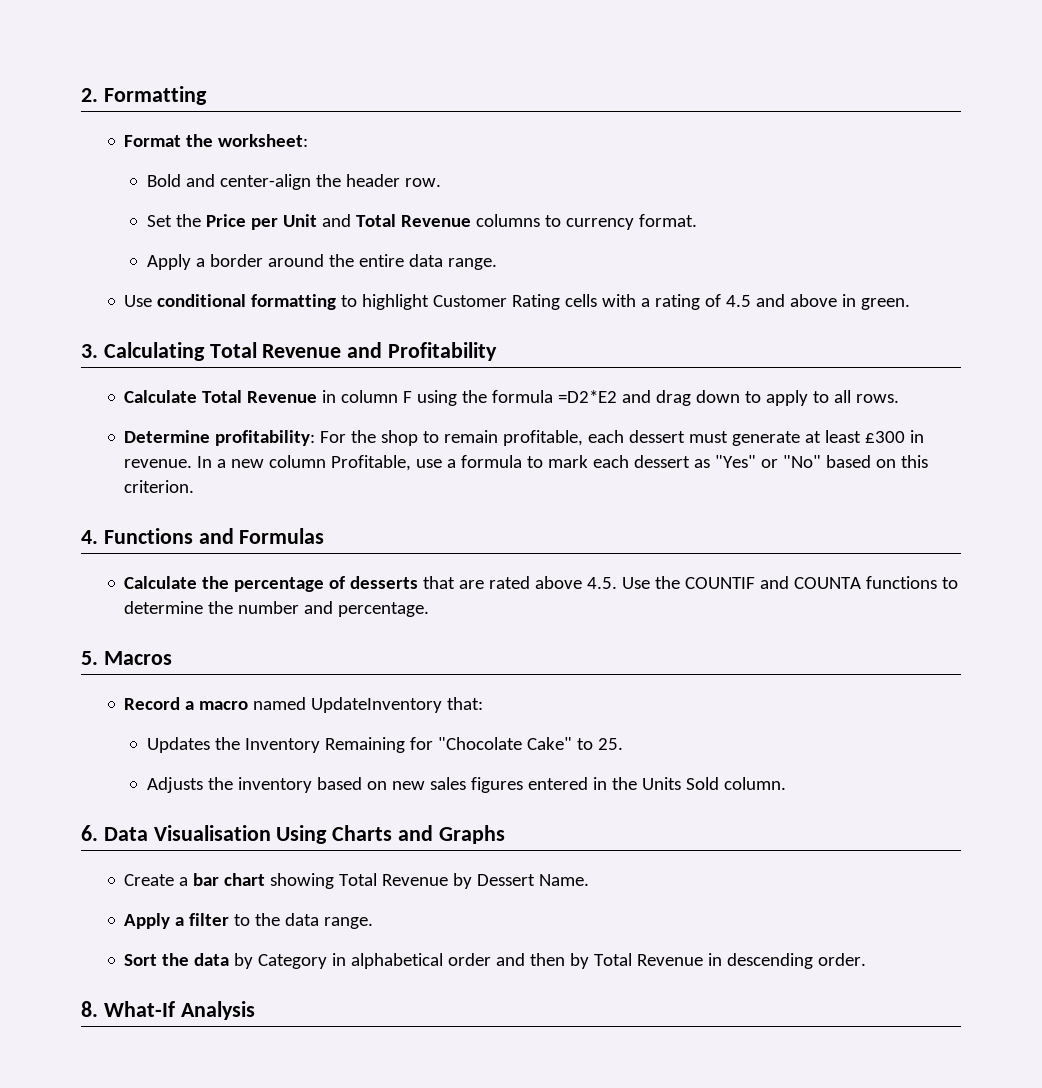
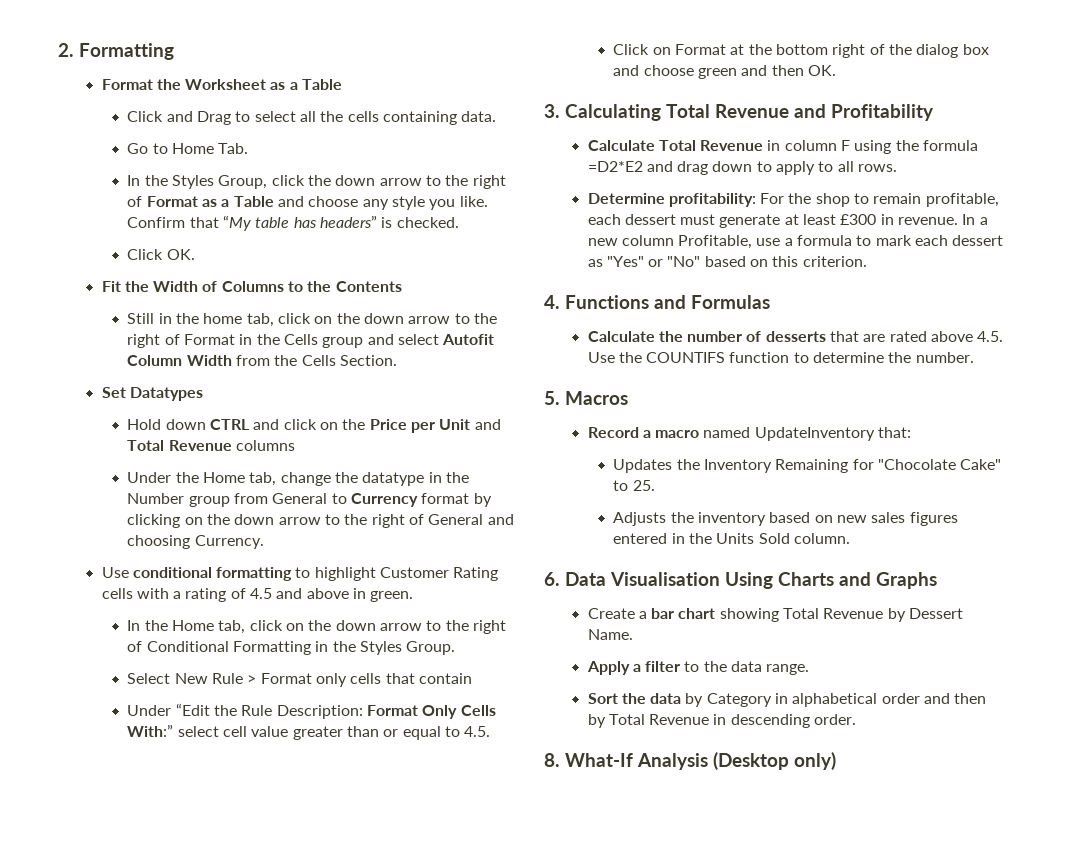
- Format the worksheet:
- Bold and center-align the header row.
- Set the Price per Unit and Total Revenue columns to currency format.
- Apply a border around the entire data range.
+ Format the Worksheet as a Table
+ Click and Drag to select all the cells containing data.
+ Go to Home Tab.
+ In the Styles Group, click the down arrow to the right of Format as a Table and choose any style you like. Confirm that “My table has headers” is checked.
+ Click OK.
+ Fit the Width of Columns to the Contents
+ Still in the home tab, click on the down arrow to the right of Format in the Cells group and select Autofit Column Width from the Cells Section.
+ Set Datatypes
+ Hold down CTRL and click on the Price per Unit and Total Revenue columns
+ Under the Home tab, change the datatype in the Number group from General to Currency format by clicking on the down arrow to the right of General and choosing Currency.
+ In the Home tab, click on the down arrow to the right of Conditional Formatting in the Styles Group.
+ Select New Rule > Format only cells that contain
+ Under “Edit the Rule Description: Format Only Cells With:” select cell value greater than or equal to 4.5.
+ Click on Format at the bottom right of the dialog box and choose green and then OK.
- Calculate the percentage of desserts that are rated above 4.5. Use the COUNTIF and COUNTA functions to determine the number and percentage.
+ Calculate the number of desserts that are rated above 4.5. Use the COUNTIFS function to determine the number.
- 8. What-If Analysis
+ 8. What-If Analysis (Desktop only)

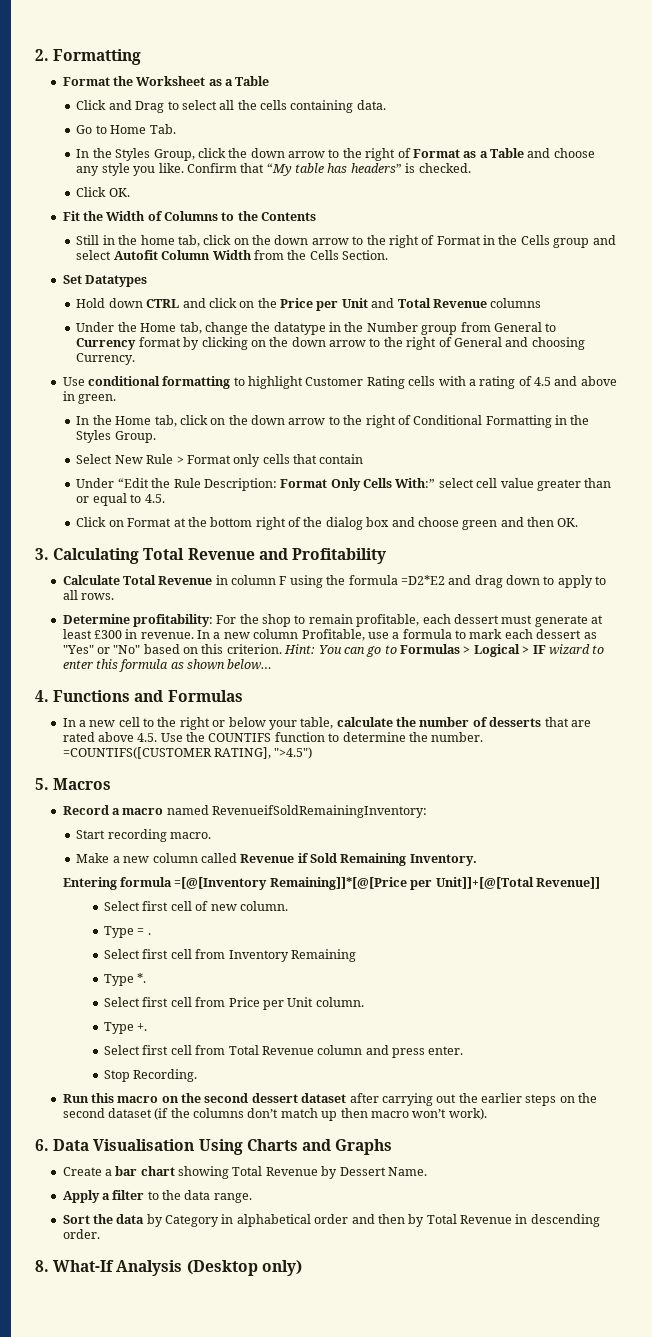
- In a new column Profitable, use a formula to mark each dessert as "Yes" or "No" based on this criterion.
+ In a new column Profitable, use a formula to mark each dessert as "Yes" or "No" based on this criterion. Hint: You can go to Formulas > Logical > IF wizard to enter this formula as shown below…
  4. Functions and Formulas
- Calculate the number of desserts that are rated above 4.5. Use the COUNTIFS function to determine the number.
+ In a new cell to the right or below your table, calculate the number of desserts that are rated above 4.5. Use the COUNTIFS function to determine the number. =COUNTIFS([CUSTOMER RATING], ">4.5")
- Record a macro named UpdateInventory that:
- Updates the Inventory Remaining for "Chocolate Cake" to 25.
- Adjusts the inventory based on new sales figures entered in the Units Sold column.
+ Record a macro named RevenueifSoldRemainingInventory:
+ Start recording macro.
+ Make a new column called Revenue if Sold Remaining Inventory.
+ Entering formula =[@[Inventory Remaining]]*[@[Price per Unit]]+[@[Total Revenue]]
+ Select first cell of new column.
+ Type = .
+ Select first cell from Inventory Remaining
+ Type *.
+ Select first cell from Price per Unit column.
+ Type +.
+ Select first cell from Total Revenue column and press enter.
+ Stop Recording.
+ Run this macro on the second dessert dataset after carrying out the earlier steps on the second dataset (if the columns don’t match up then macro won’t work).

